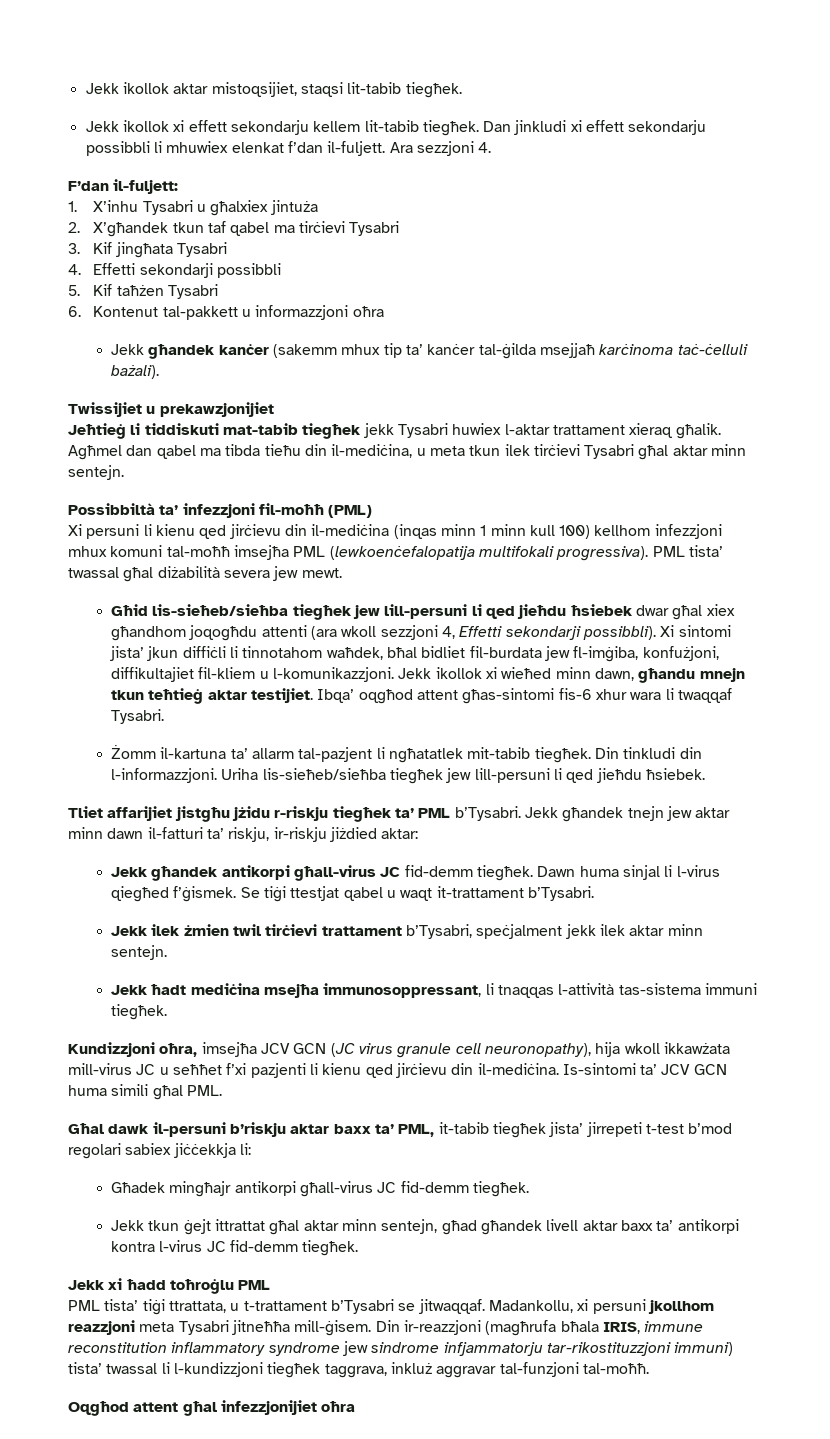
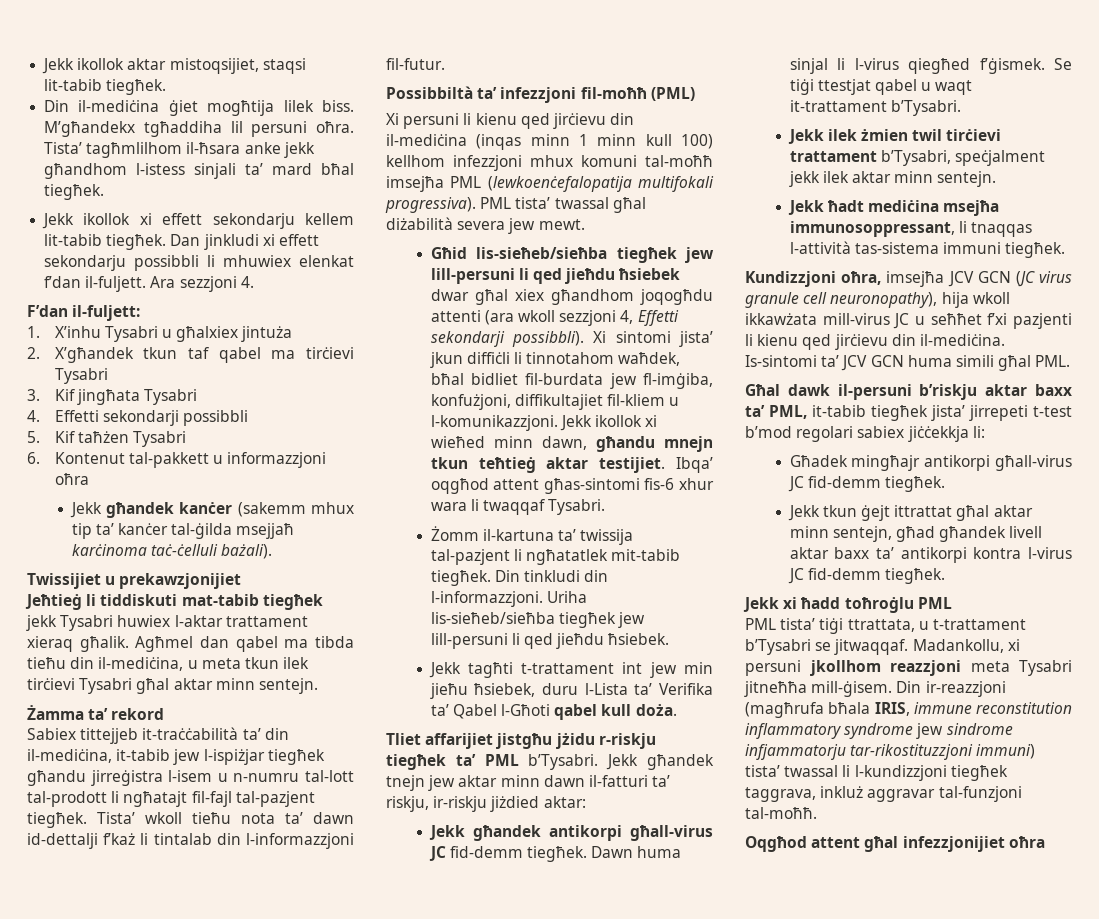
+ Din il-mediċina ġiet mogħtija lilek biss. M’għandekx tgħaddiha lil persuni oħra. Tista’ tagħmlilhom il-ħsara anke jekk għandhom l-istess sinjali ta’ mard bħal tiegħek.
+ Żamma ta’ rekord
+ Sabiex tittejjeb it-traċċabilità ta’ din il-mediċina, it-tabib jew l-ispiżjar tiegħek għandu jirreġistra l-isem u n-numru tal-lott tal-prodott li ngħatajt fil-fajl tal-pazjent tiegħek. Tista’ wkoll tieħu nota ta’ dawn id-dettalji f’każ li tintalab din l-informazzjoni fil-futur.
- Żomm il-kartuna ta’ allarm tal-pazjent li ngħatatlek mit-tabib tiegħek.
+ Żomm il-kartuna ta’ twissija tal-pazjent li ngħatatlek mit-tabib tiegħek.
+ Jekk tagħti t-trattament int jew min jieħu ħsiebek, duru l-Lista ta’ Verifika ta’ Qabel l-Għoti qabel kull doża.

